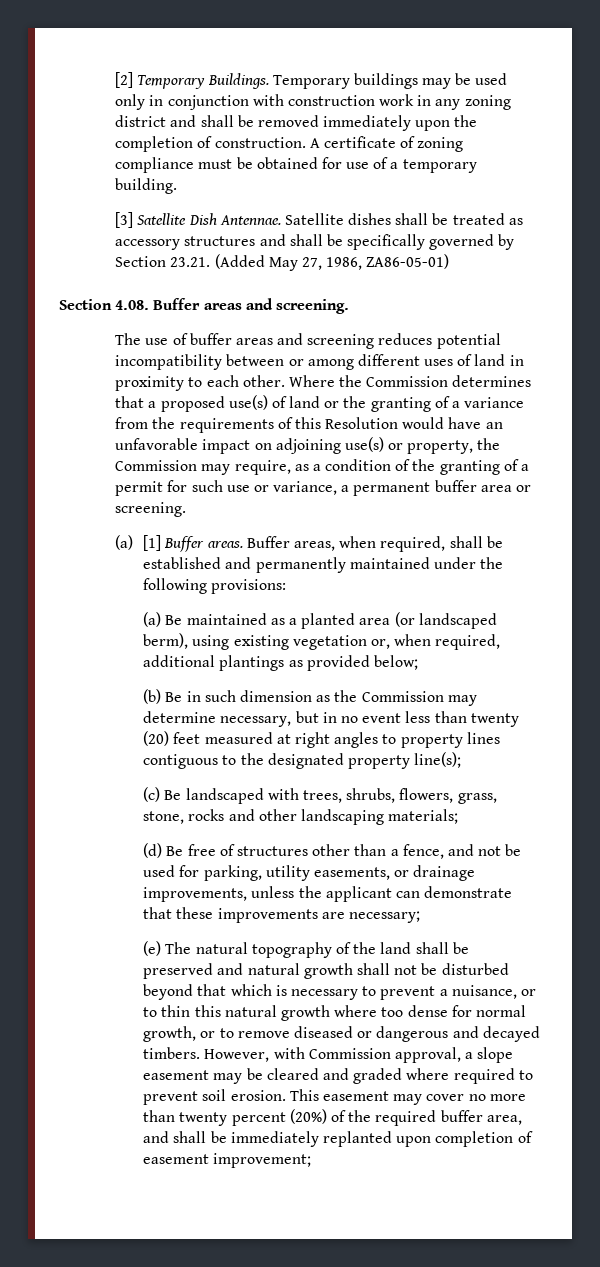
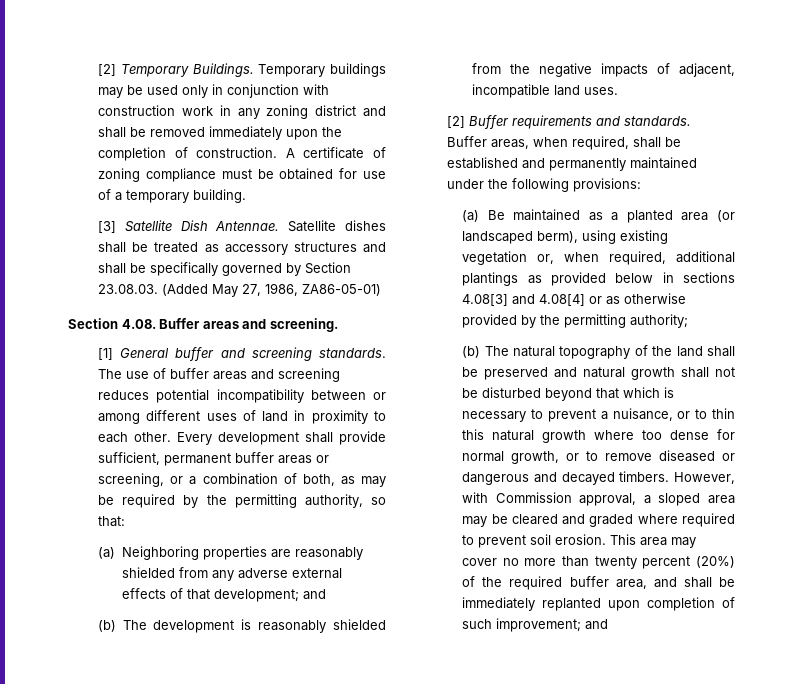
- Satellite dishes shall be treated as accessory structures and shall be specifically governed by Section 23.21. (Added May 27, 1986, ZA86-05-01)
+ Satellite dishes shall be treated as accessory structures and shall be specifically governed by Section 23.08.03. (Added May 27, 1986, ZA86-05-01)
+ [1] General buffer and screening standards.
- Where the Commission determines that a proposed use(s) of land or the granting of a variance from the requirements of this Resolution would have an unfavorable impact on adjoining use(s) or property, the Commission may require, as a condition of the granting of a permit for such use or variance, a permanent buffer area or screening.
- (a) [1] Buffer areas.
+ Every development shall provide sufficient, permanent buffer areas or screening, or a combination of both, as may be required by the permitting authority, so that:
+ (a) Neighboring properties are reasonably shielded from any adverse external effects of that development; and
+ (b) The development is reasonably shielded from the negative impacts of adjacent, incompatible land uses.
+ [2] Buffer requirements and standards.
- (a) Be maintained as a planted area (or landscaped berm), using existing vegetation or, when required, additional plantings as provided below;
- (b) Be in such dimension as the Commission may determine necessary, but in no event less than twenty (20) feet measured at right angles to property lines contiguous to the designated property line(s);
- (c) Be landscaped with trees, shrubs, flowers, grass, stone, rocks and other landscaping materials;
- (d) Be free of structures other than a fence, and not be used for parking, utility easements, or drainage improvements, unless the applicant can demonstrate that these improvements are necessary;
- (e) The natural topography of the land shall be preserved and natural growth shall not be disturbed beyond that which is necessary to prevent a nuisance, or to thin this natural growth where too dense for normal growth, or to remove diseased or dangerous and decayed timbers.
+ (a) Be maintained as a planted area (or landscaped berm), using existing vegetation or, when required, additional plantings as provided below in sections 4.08[3] and 4.08[4] or as otherwise provided by the permitting authority;
+ (b) The natural topography of the land shall be preserved and natural growth shall not be disturbed beyond that which is necessary to prevent a nuisance, or to thin this natural growth where too dense for normal growth, or to remove diseased or dangerous and decayed timbers.
- However, with Commission approval, a slope easement may be cleared and graded where required to prevent soil erosion.
+ However, with Commission approval, a sloped area may be cleared and graded where required to prevent soil erosion.
- This easement may cover no more than twenty percent (20%) of the required buffer area, and shall be immediately replanted upon completion of easement improvement;
+ This area may cover no more than twenty percent (20%) of the required buffer area, and shall be immediately replanted upon completion of such improvement; and

